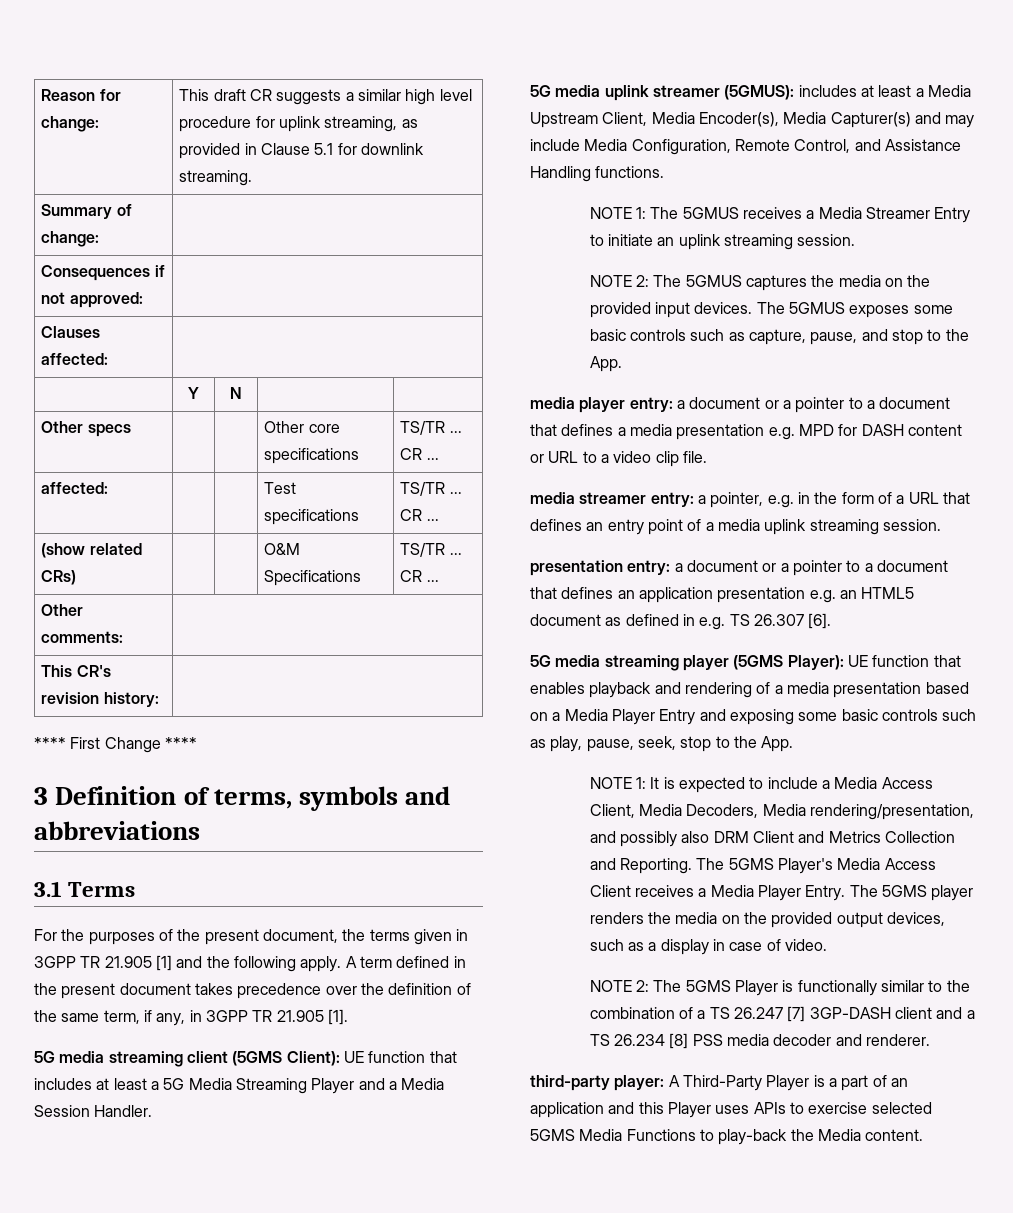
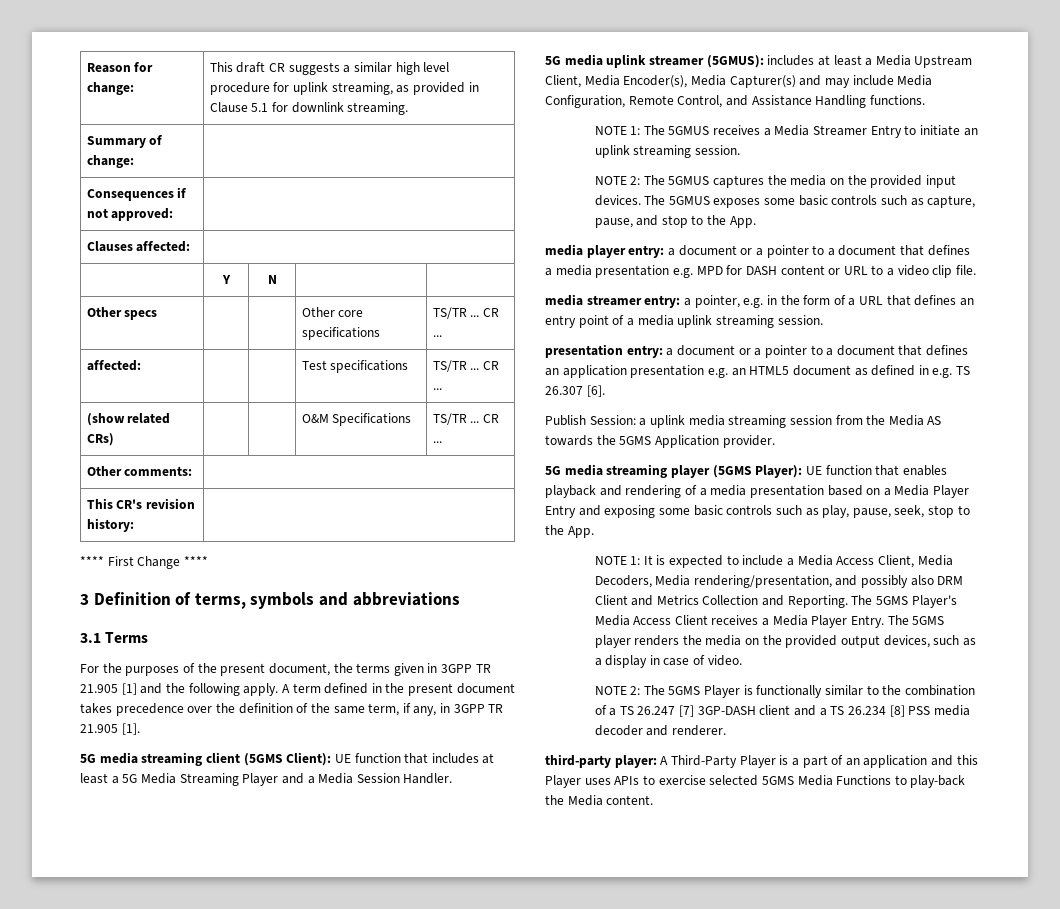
+ Publish Session: a uplink media streaming session from the Media AS towards the 5GMS Application provider.

